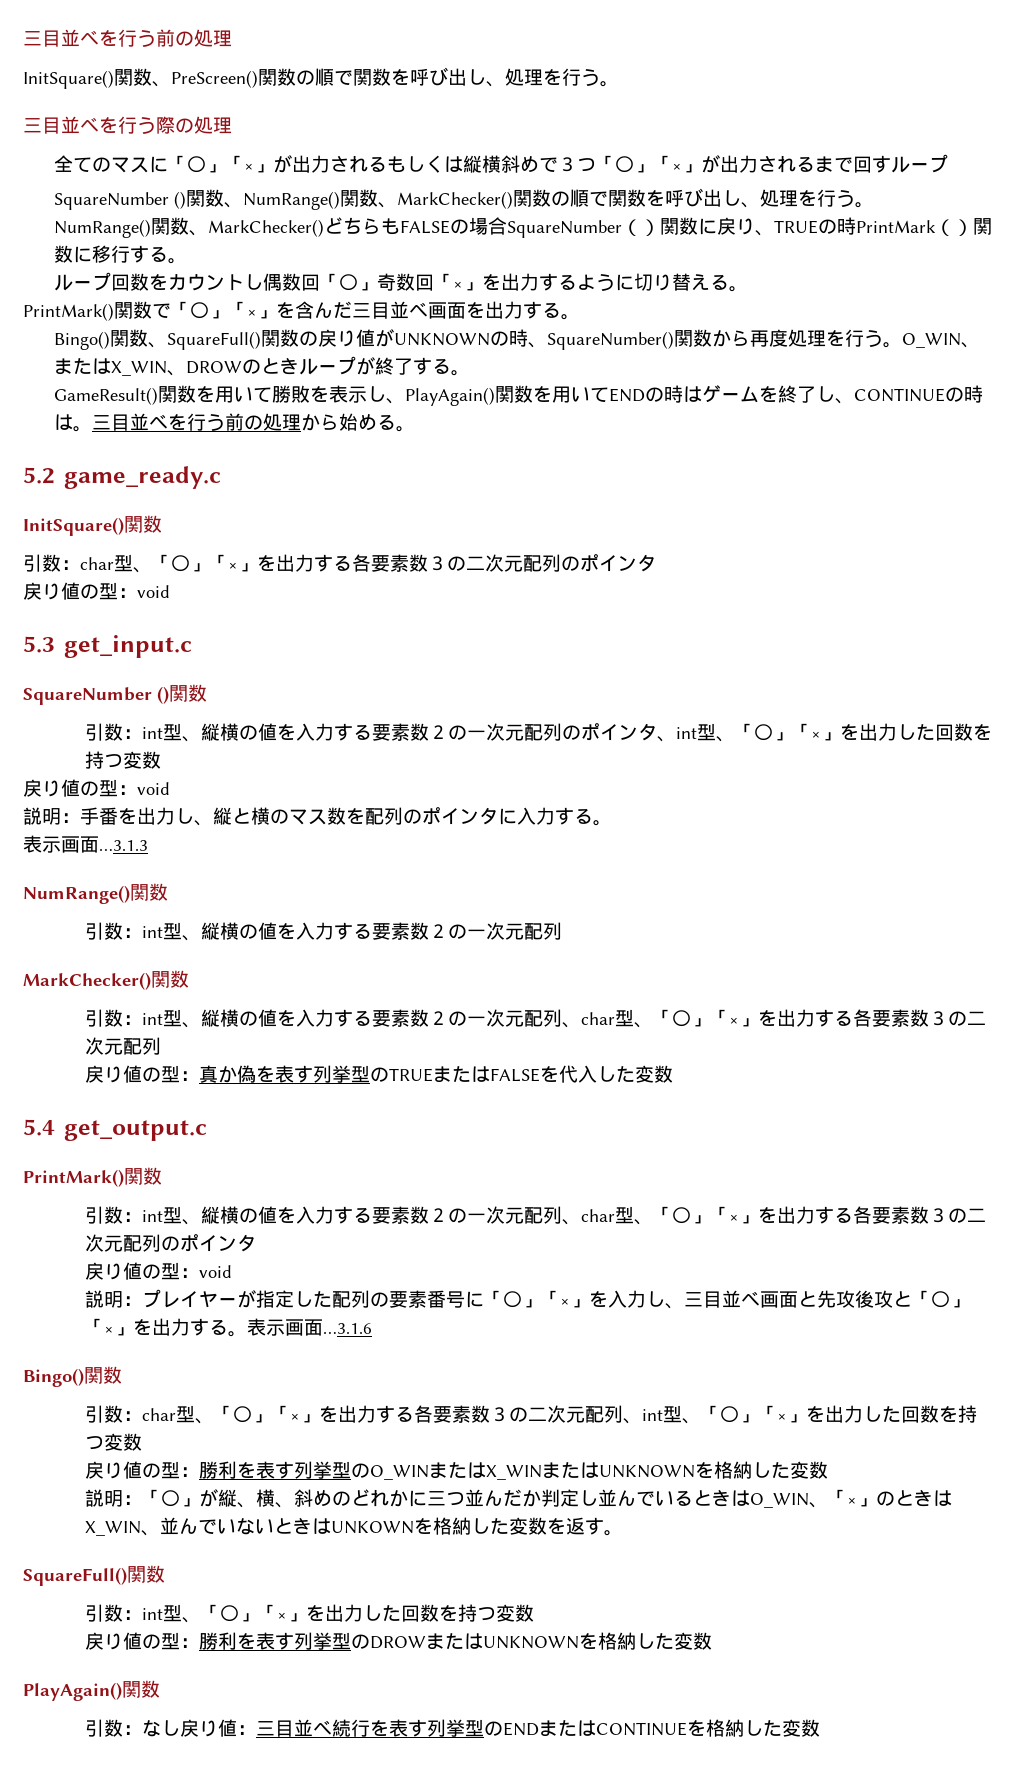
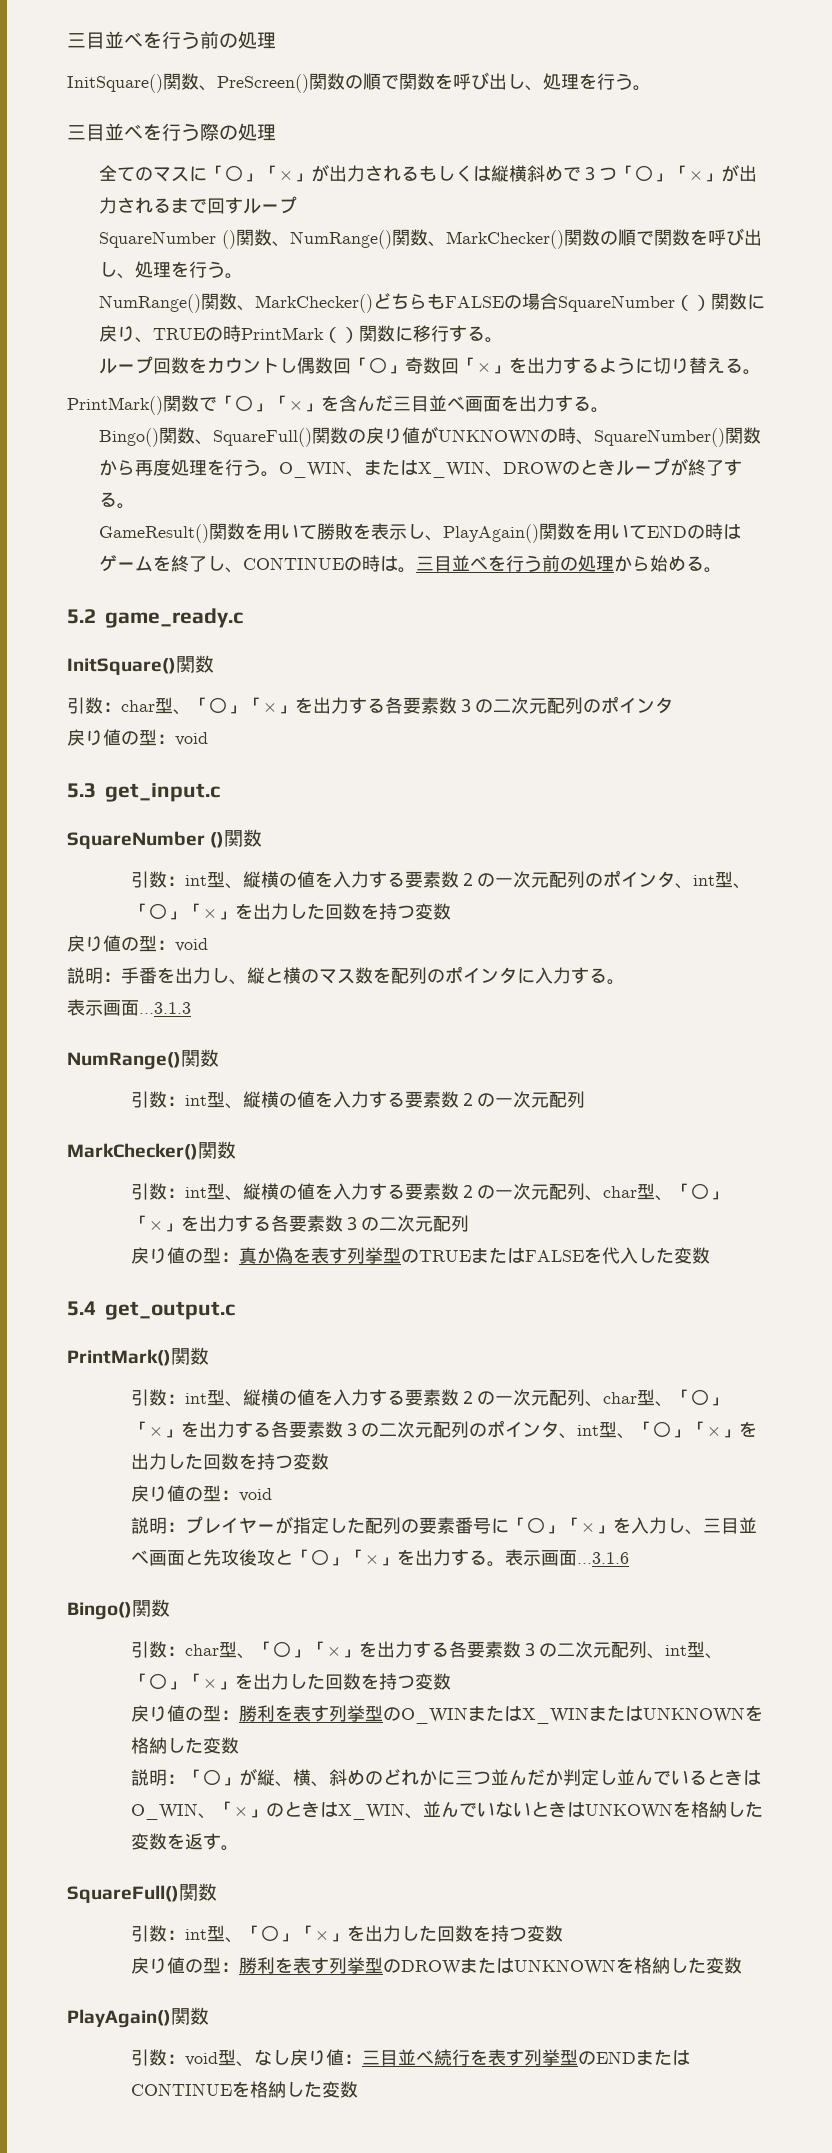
- 引数：int型、縦横の値を入力する要素数２の一次元配列、char型、「〇」「×」を出力する各要素数３の二次元配列のポインタ
+ 引数：int型、縦横の値を入力する要素数２の一次元配列、char型、「〇」「×」を出力する各要素数３の二次元配列のポインタ、int型、「〇」「×」を出力した回数を持つ変数
- 引数：なし戻り値：三目並べ続行を表す列挙型のENDまたはCONTINUEを格納した変数
+ 引数：void型、なし戻り値：三目並べ続行を表す列挙型のENDまたはCONTINUEを格納した変数

